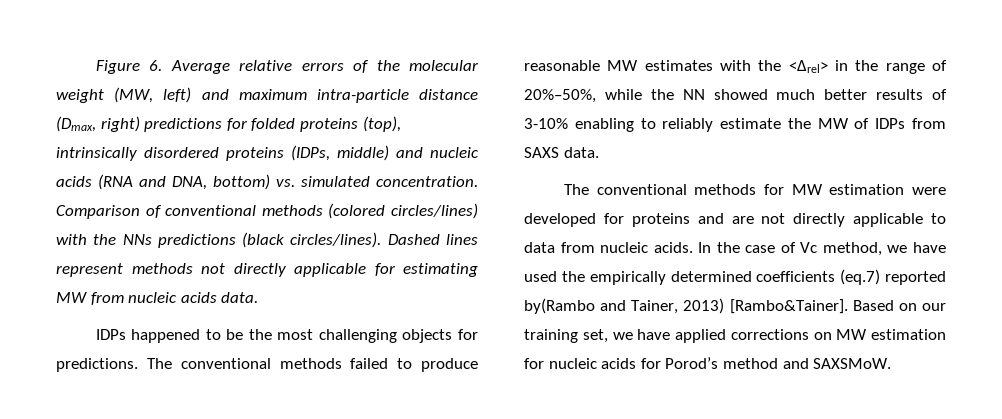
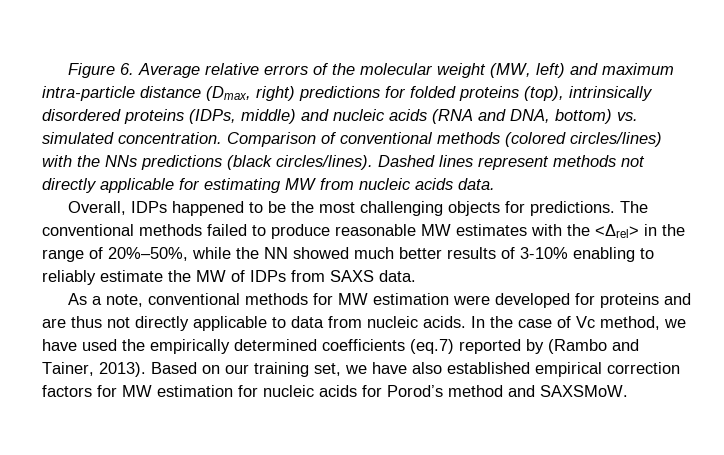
- IDPs happened to be the most challenging objects for predictions.
+ Overall, IDPs happened to be the most challenging objects for predictions.
- The conventional methods for MW estimation were developed for proteins and are not directly applicable to data from nucleic acids.
+ As a note, conventional methods for MW estimation were developed for proteins and are thus not directly applicable to data from nucleic acids.
- In the case of Vc method, we have used the empirically determined coefficients (eq.7) reported by(Rambo and Tainer, 2013) [Rambo&Tainer].
+ In the case of Vc method, we have used the empirically determined coefficients (eq.7) reported by (Rambo and Tainer, 2013).
- Based on our training set, we have applied corrections on MW estimation for nucleic acids for Porod’s method and SAXSMoW.
+ Based on our training set, we have also established empirical correction factors for MW estimation for nucleic acids for Porod’s method and SAXSMoW.

